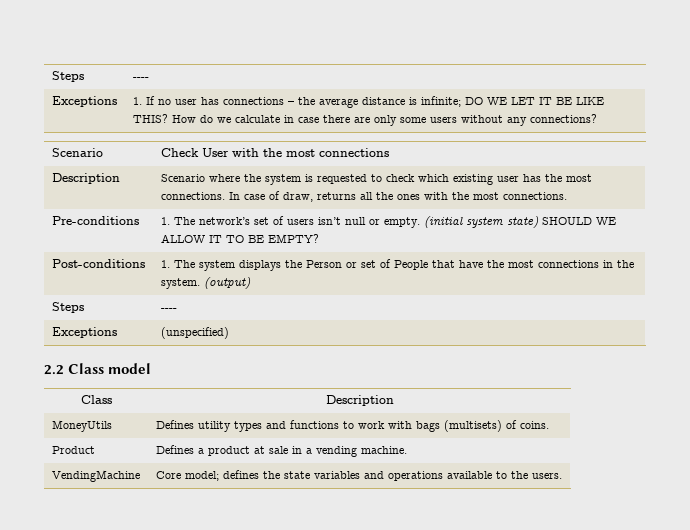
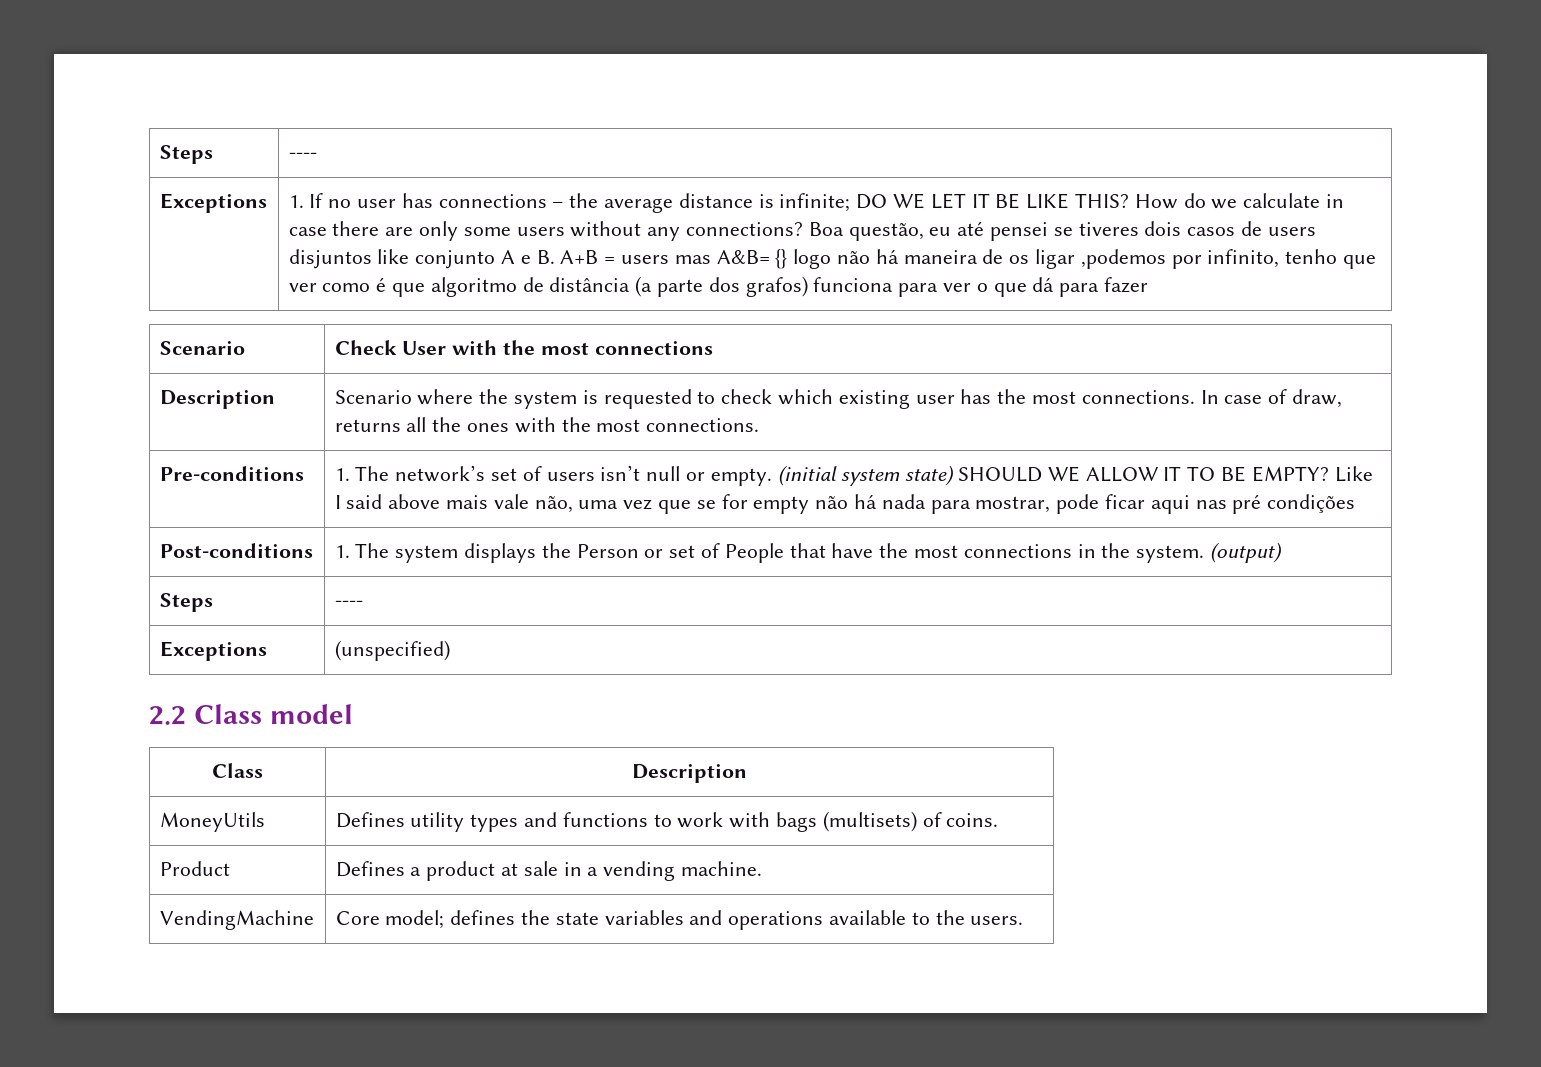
+ Boa questão, eu até pensei se tiveres dois casos de users disjuntos like conjunto A e B. A+B = users mas A&B= {} logo não há maneira de os ligar ,podemos por infinito, tenho que ver como é que algoritmo de distância (a parte dos grafos) funciona para ver o que dá para fazer
+ Like I said above mais vale não, uma vez que se for empty não há nada para mostrar, pode ficar aqui nas pré condições

